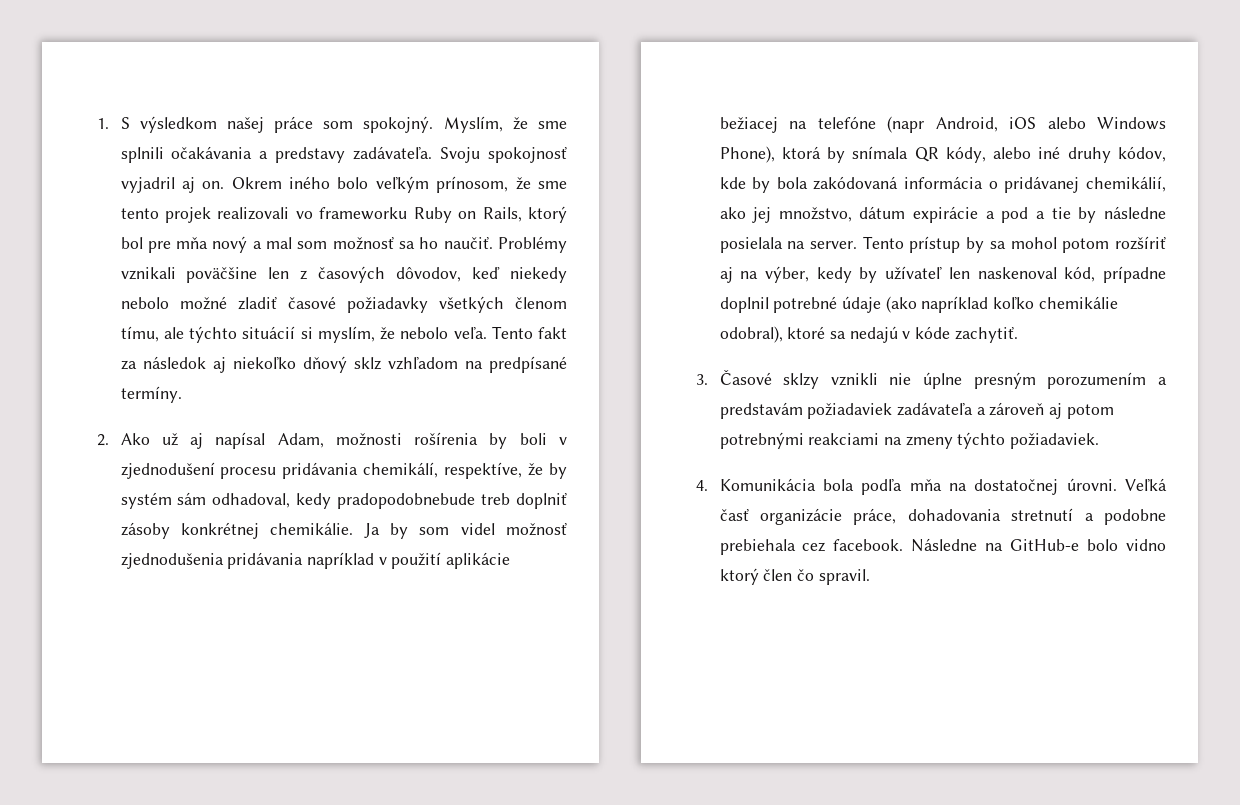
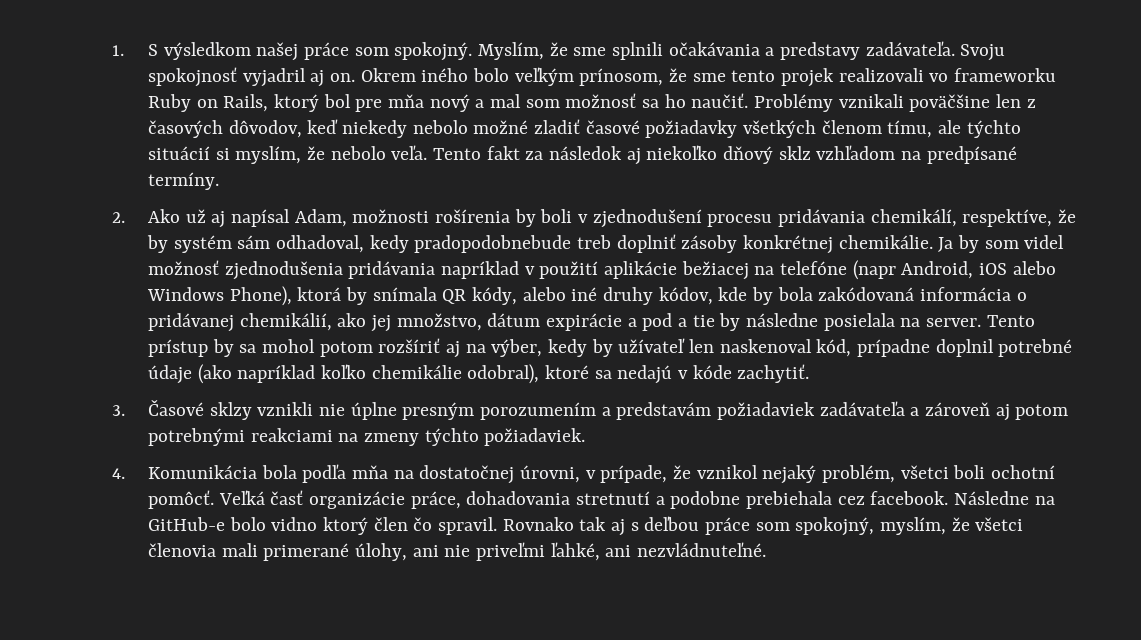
- 4. Komunikácia bola podľa mňa na dostatočnej úrovni.
+ 4. Komunikácia bola podľa mňa na dostatočnej úrovni, v prípade, že vznikol nejaký problém, všetci boli ochotní pomôcť.
+ Rovnako tak aj s deľbou práce som spokojný, myslím, že všetci členovia mali primerané úlohy, ani nie priveľmi ľahké, ani nezvládnuteľné.

